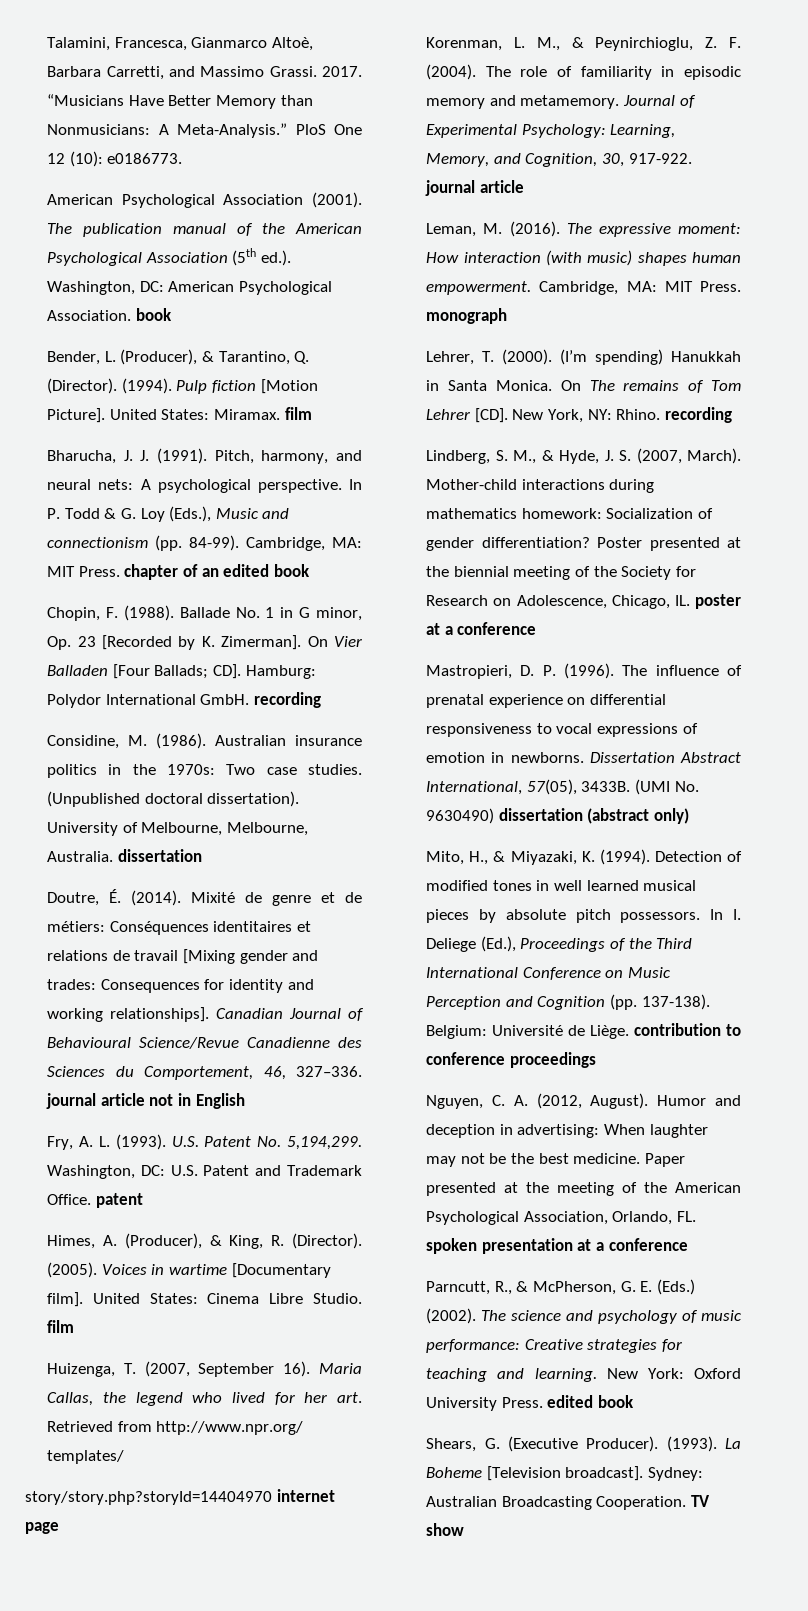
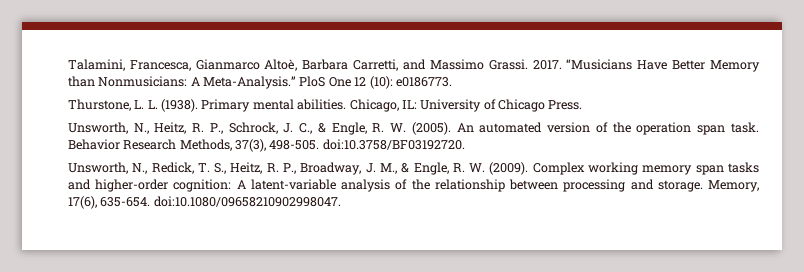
- American Psychological Association (2001). The publication manual of the American Psychological Association (5th ed.). Washington, DC: American Psychological Association. book
- Bender, L. (Producer), & Tarantino, Q. (Director). (1994). Pulp fiction [Motion Picture]. United States: Miramax. film
- Bharucha, J. J. (1991). Pitch, harmony, and neural nets: A psychological perspective. In P. Todd & G. Loy (Eds.), Music and connectionism (pp. 84-99). Cambridge, MA: MIT Press. chapter of an edited book
- Chopin, F. (1988). Ballade No. 1 in G minor, Op. 23 [Recorded by K. Zimerman]. On Vier Balladen [Four Ballads; CD]. Hamburg: Polydor International GmbH. recording
- Considine, M. (1986). Australian insurance politics in the 1970s: Two case studies. (Unpublished doctoral dissertation). University of Melbourne, Melbourne, Australia. dissertation
- Doutre, É. (2014). Mixité de genre et de métiers: Conséquences identitaires et relations de travail [Mixing gender and trades: Consequences for identity and working relationships]. Canadian Journal of Behavioural Science/Revue Canadienne des Sciences du Comportement, 46, 327–336. journal article not in English
- Fry, A. L. (1993). U.S. Patent No. 5,194,299. Washington, DC: U.S. Patent and Trademark Office. patent
- Himes, A. (Producer), & King, R. (Director). (2005). Voices in wartime [Documentary film]. United States: Cinema Libre Studio. film
- Huizenga, T. (2007, September 16). Maria Callas, the legend who lived for her art. Retrieved from http://www.npr.org/ templates/
- story/story.php?storyId=14404970 internet page
- Korenman, L. M., & Peynirchioglu, Z. F. (2004). The role of familiarity in episodic memory and metamemory. Journal of Experimental Psychology: Learning, Memory, and Cognition, 30, 917-922. journal article
- Leman, M. (2016). The expressive moment: How interaction (with music) shapes human empowerment. Cambridge, MA: MIT Press. monograph
- Lehrer, T. (2000). (I’m spending) Hanukkah in Santa Monica. On The remains of Tom Lehrer [CD]. New York, NY: Rhino. recording
- Lindberg, S. M., & Hyde, J. S. (2007, March). Mother-child interactions during mathematics homework: Socialization of gender differentiation? Poster presented at the biennial meeting of the Society for Research on Adolescence, Chicago, IL. poster at a conference
- Mastropieri, D. P. (1996). The influence of prenatal experience on differential responsiveness to vocal expressions of emotion in newborns. Dissertation Abstract International, 57(05), 3433B. (UMI No. 9630490) dissertation (abstract only)
- Mito, H., & Miyazaki, K. (1994). Detection of modified tones in well learned musical pieces by absolute pitch possessors. In I. Deliege (Ed.), Proceedings of the Third International Conference on Music Perception and Cognition (pp. 137-138). Belgium: Université de Liège. contribution to conference proceedings
- Nguyen, C. A. (2012, August). Humor and deception in advertising: When laughter may not be the best medicine. Paper presented at the meeting of the American Psychological Association, Orlando, FL. spoken presentation at a conference
- Parncutt, R., & McPherson, G. E. (Eds.) (2002). The science and psychology of music performance: Creative strategies for teaching and learning. New York: Oxford University Press. edited book
- Shears, G. (Executive Producer). (1993). La Boheme [Television broadcast]. Sydney: Australian Broadcasting Cooperation. TV show
+ Thurstone, L. L. (1938). Primary mental abilities. Chicago, IL: University of Chicago Press.
+ Unsworth, N., Heitz, R. P., Schrock, J. C., & Engle, R. W. (2005). An automated version of the operation span task. Behavior Research Methods, 37(3), 498-505. doi:10.3758/BF03192720.
+ Unsworth, N., Redick, T. S., Heitz, R. P., Broadway, J. M., & Engle, R. W. (2009). Complex working memory span tasks and higher-order cognition: A latent-variable analysis of the relationship between processing and storage. Memory, 17(6), 635-654. doi:10.1080/09658210902998047.

